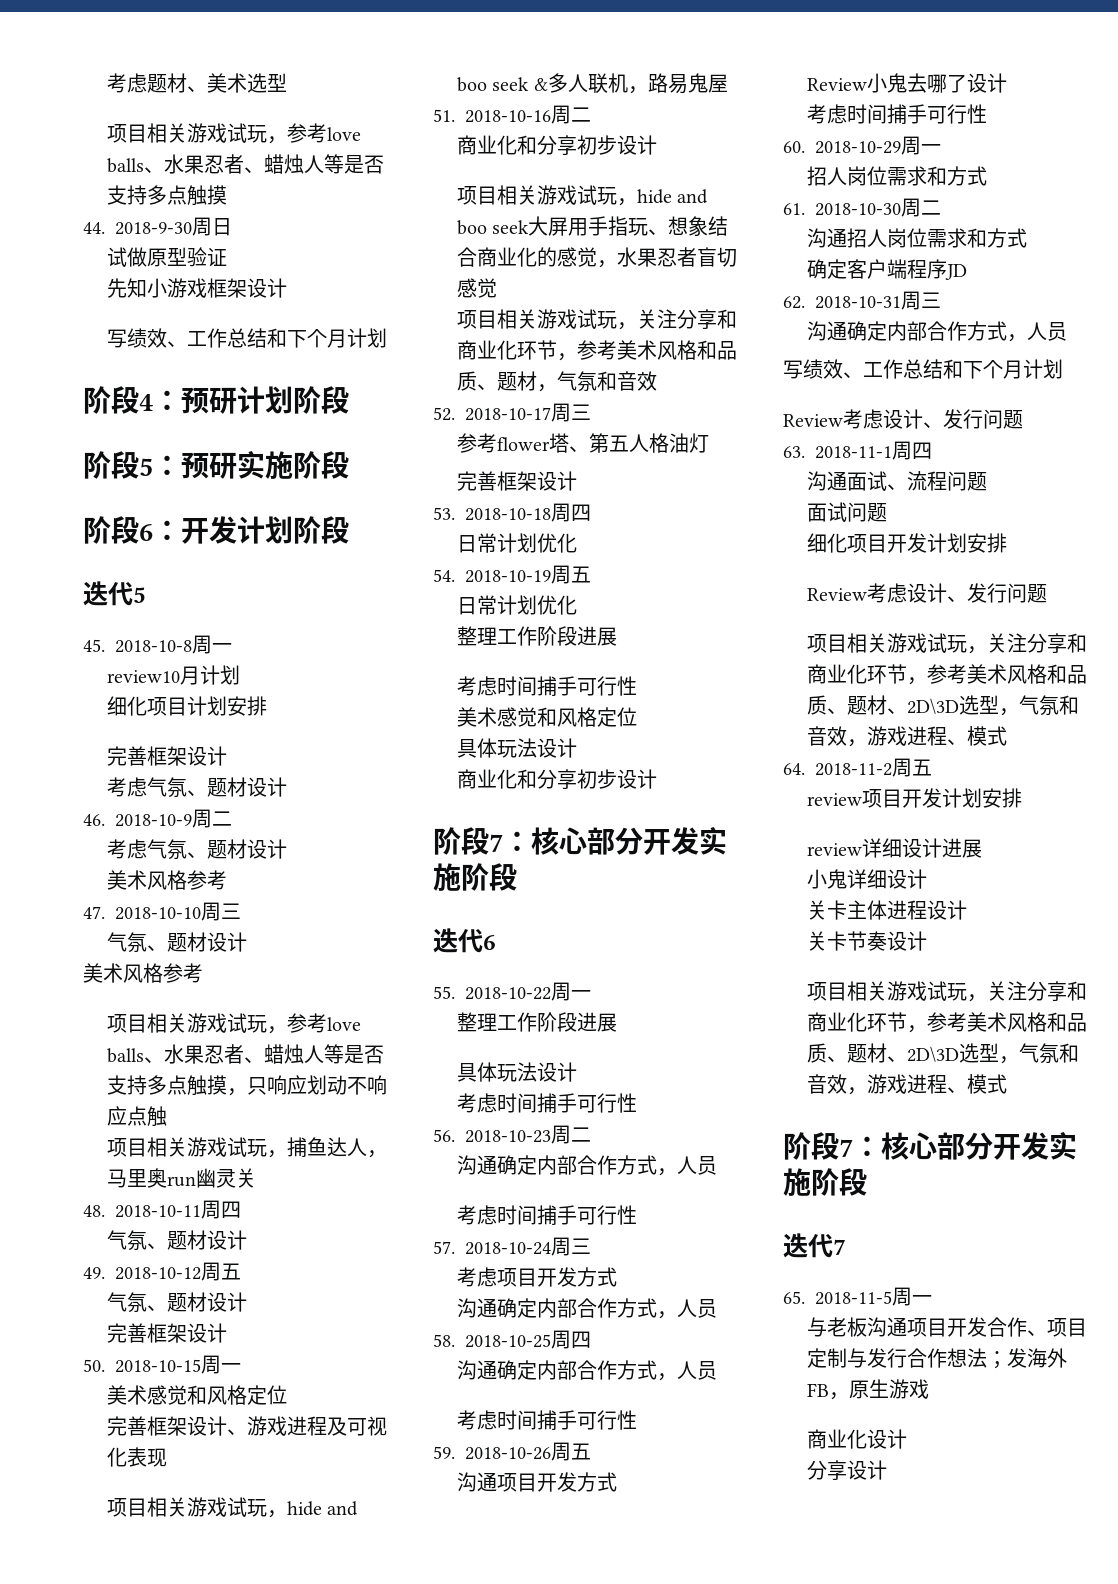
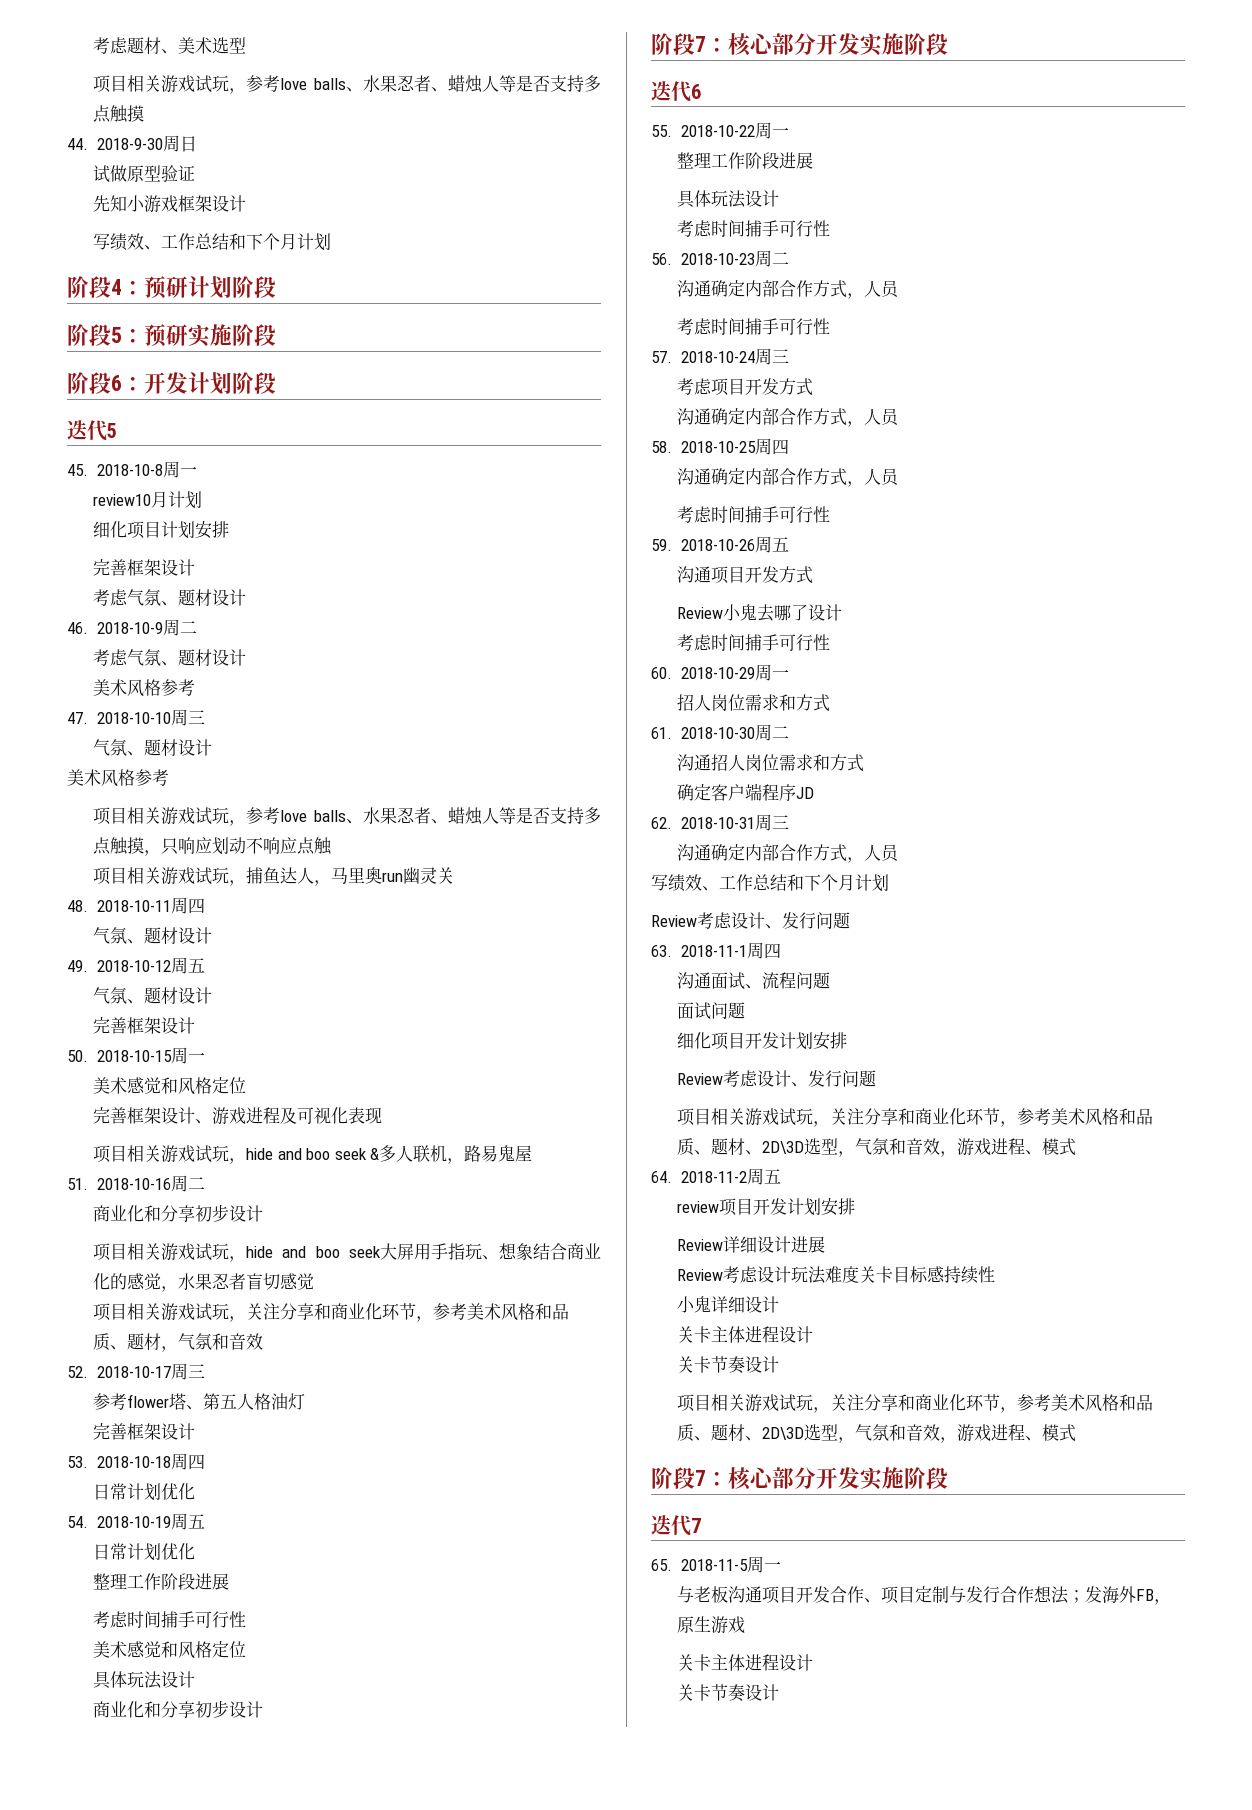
- review详细设计进展
+ Review详细设计进展
+ Review考虑设计玩法难度关卡目标感持续性
  与老板沟通项目开发合作、项目定制与发行合作想法；发海外FB，原生游戏
- 商业化设计
- 分享设计
+ 关卡主体进程设计
+ 关卡节奏设计

